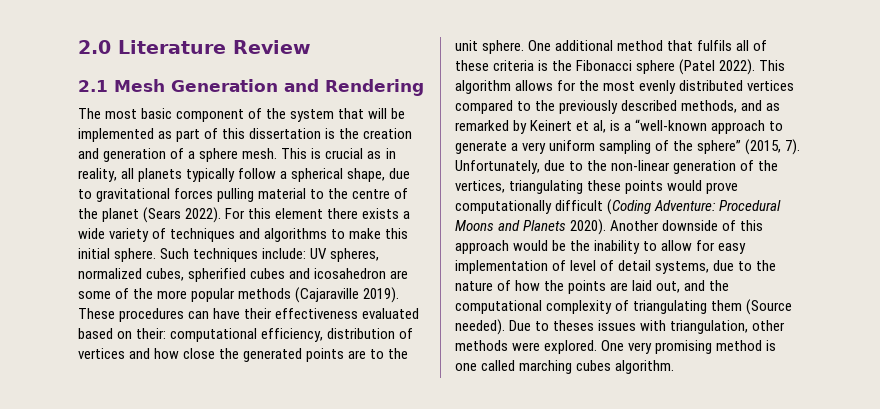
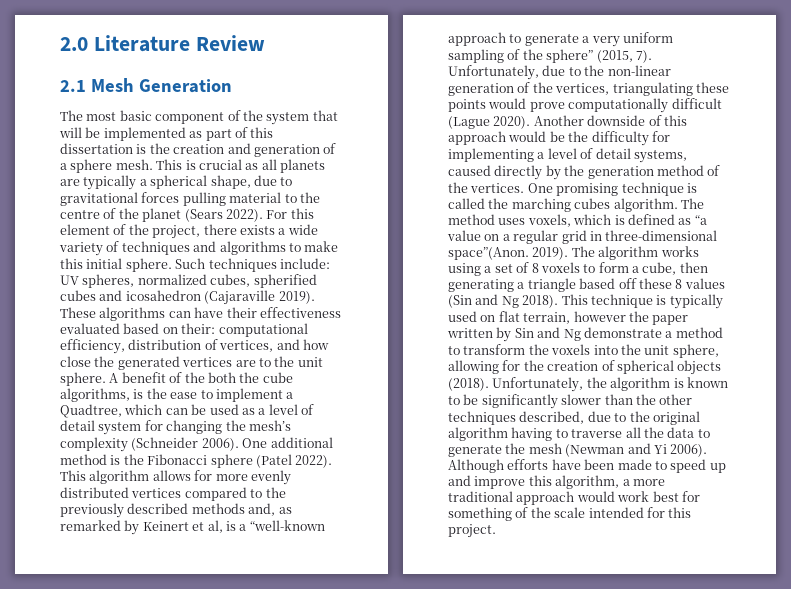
- 2.1 Mesh Generation and Rendering
+ 2.1 Mesh Generation
- This is crucial as in reality, all planets typically follow a spherical shape, due to gravitational forces pulling material to the centre of the planet (Sears 2022).
+ This is crucial as all planets are typically a spherical shape, due to gravitational forces pulling material to the centre of the planet (Sears 2022).
- For this element there exists a wide variety of techniques and algorithms to make this initial sphere.
+ For this element of the project, there exists a wide variety of techniques and algorithms to make this initial sphere.
- Such techniques include: UV spheres, normalized cubes, spherified cubes and icosahedron are some of the more popular methods (Cajaraville 2019).
+ Such techniques include: UV spheres, normalized cubes, spherified cubes and icosahedron (Cajaraville 2019).
- These procedures can have their effectiveness evaluated based on their: computational efficiency, distribution of vertices and how close the generated points are to the unit sphere.
+ These algorithms can have their effectiveness evaluated based on their: computational efficiency, distribution of vertices, and how close the generated vertices are to the unit sphere.
- One additional method that fulfils all of these criteria is the Fibonacci sphere (Patel 2022).
+ A benefit of the both the cube algorithms, is the ease to implement a Quadtree, which can be used as a level of detail system for changing the mesh’s complexity (Schneider 2006). One additional method is the Fibonacci sphere (Patel 2022).
- This algorithm allows for the most evenly distributed vertices compared to the previously described methods, and as remarked by Keinert et al, is a “well-known approach to generate a very uniform sampling of the sphere” (2015, 7).
+ This algorithm allows for more evenly distributed vertices compared to the previously described methods and, as remarked by Keinert et al, is a “well-known approach to generate a very uniform sampling of the sphere” (2015, 7).
- Unfortunately, due to the non-linear generation of the vertices, triangulating these points would prove computationally difficult (Coding Adventure: Procedural Moons and Planets 2020).
+ Unfortunately, due to the non-linear generation of the vertices, triangulating these points would prove computationally difficult (Lague 2020).
- Another downside of this approach would be the inability to allow for easy implementation of level of detail systems, due to the nature of how the points are laid out, and the computational complexity of triangulating them (Source needed). Due to theses issues with triangulation, other methods were explored. One very promising method is one called marching cubes algorithm.
+ Another downside of this approach would be the difficulty for implementing a level of detail systems, caused directly by the generation method of the vertices. One promising technique is called the marching cubes algorithm. The method uses voxels, which is defined as “a value on a regular grid in three-dimensional space”(Anon. 2019). The algorithm works using a set of 8 voxels to form a cube, then generating a triangle based off these 8 values (Sin and Ng 2018). This technique is typically used on flat terrain, however the paper written by Sin and Ng demonstrate a method to transform the voxels into the unit sphere, allowing for the creation of spherical objects (2018). Unfortunately, the algorithm is known to be significantly slower than the other techniques described, due to the original algorithm having to traverse all the data to generate the mesh (Newman and Yi 2006). Although efforts have been made to speed up and improve this algorithm, a more traditional approach would work best for something of the scale intended for this project.

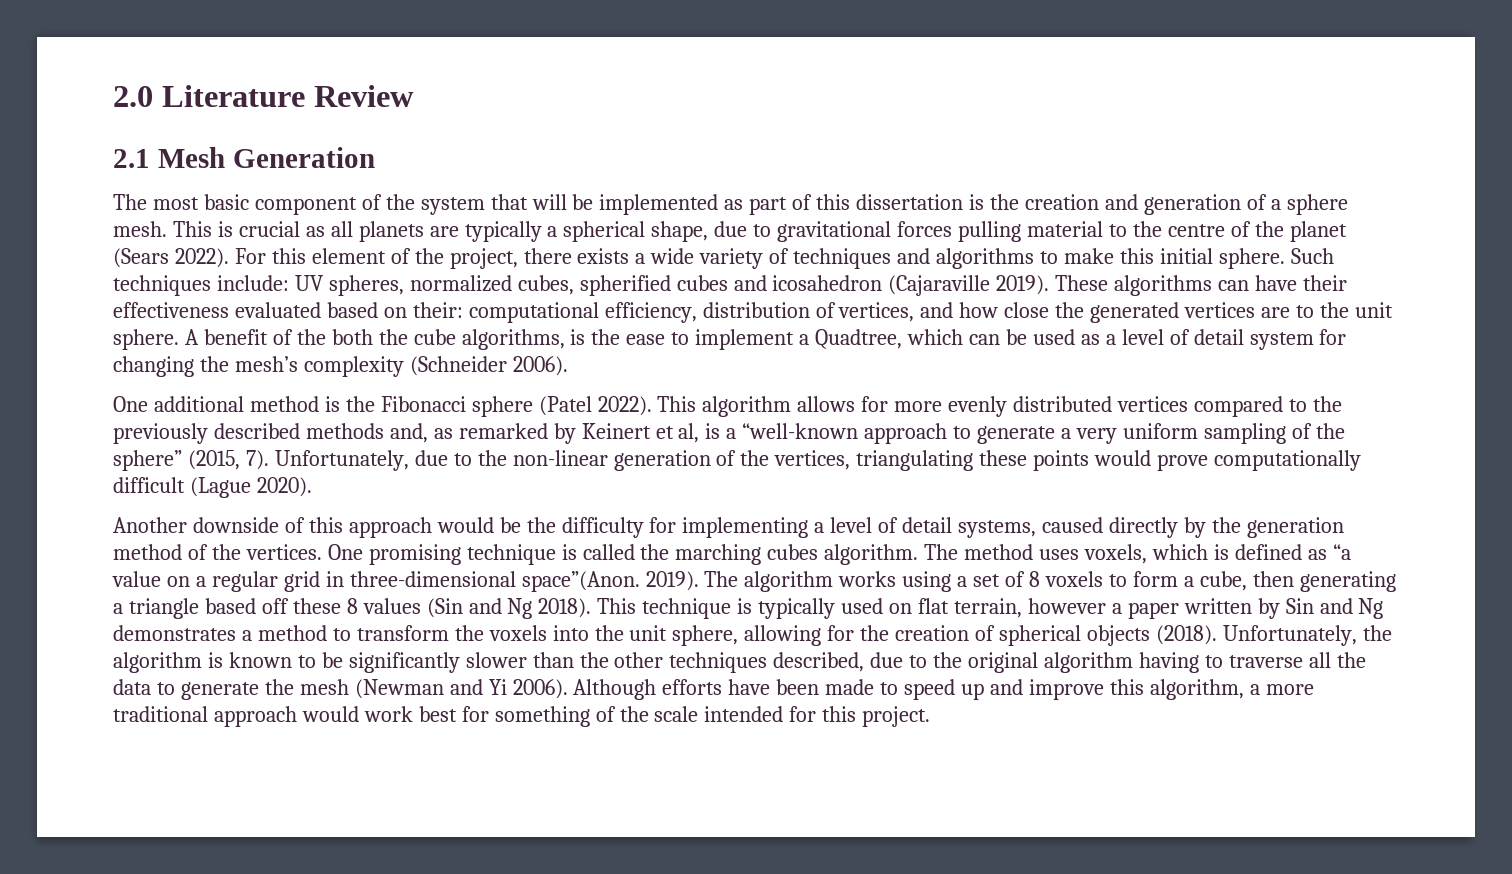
- A benefit of the both the cube algorithms, is the ease to implement a Quadtree, which can be used as a level of detail system for changing the mesh’s complexity (Schneider 2006). One additional method is the Fibonacci sphere (Patel 2022).
+ A benefit of the both the cube algorithms, is the ease to implement a Quadtree, which can be used as a level of detail system for changing the mesh’s complexity (Schneider 2006).
+ One additional method is the Fibonacci sphere (Patel 2022).
- Unfortunately, due to the non-linear generation of the vertices, triangulating these points would prove computationally difficult (Lague 2020). Another downside of this approach would be the difficulty for implementing a level of detail systems, caused directly by the generation method of the vertices.
+ Unfortunately, due to the non-linear generation of the vertices, triangulating these points would prove computationally difficult (Lague 2020).
+ Another downside of this approach would be the difficulty for implementing a level of detail systems, caused directly by the generation method of the vertices.
- This technique is typically used on flat terrain, however the paper written by Sin and Ng demonstrate a method to transform the voxels into the unit sphere, allowing for the creation of spherical objects (2018).
+ This technique is typically used on flat terrain, however a paper written by Sin and Ng demonstrates a method to transform the voxels into the unit sphere, allowing for the creation of spherical objects (2018).

